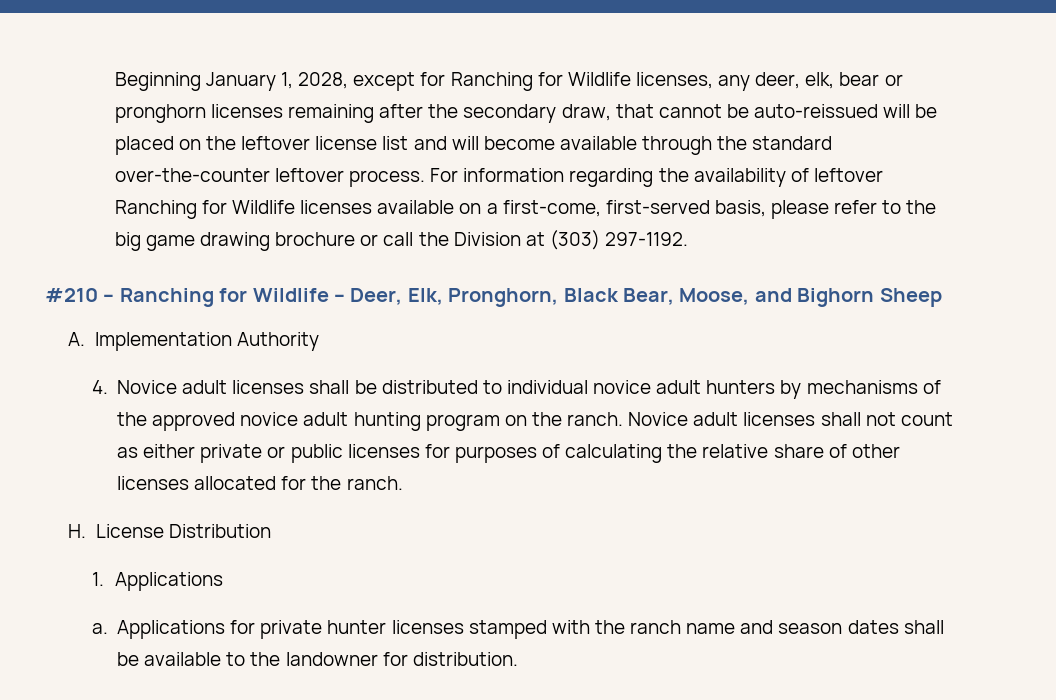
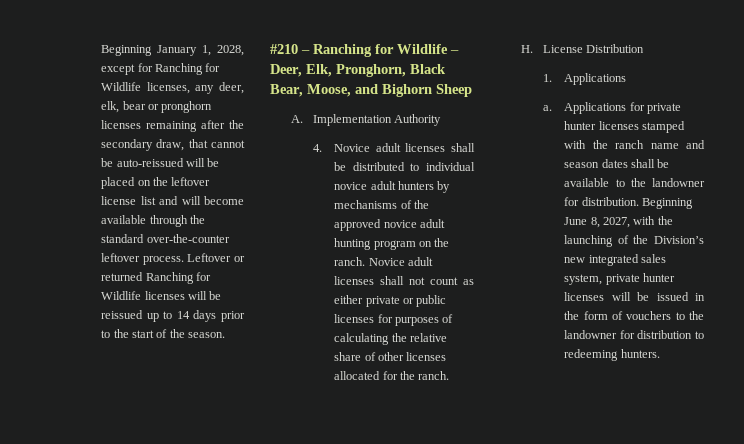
- For information regarding the availability of leftover Ranching for Wildlife licenses available on a first-come, first-served basis, please refer to the big game drawing brochure or call the Division at (303) 297-1192.
+ Leftover or returned Ranching for Wildlife licenses will be reissued up to 14 days prior to the start of the season.
+ Beginning June 8, 2027, with the launching of the Division’s new integrated sales system, private hunter licenses will be issued in the form of vouchers to the landowner for distribution to redeeming hunters.

